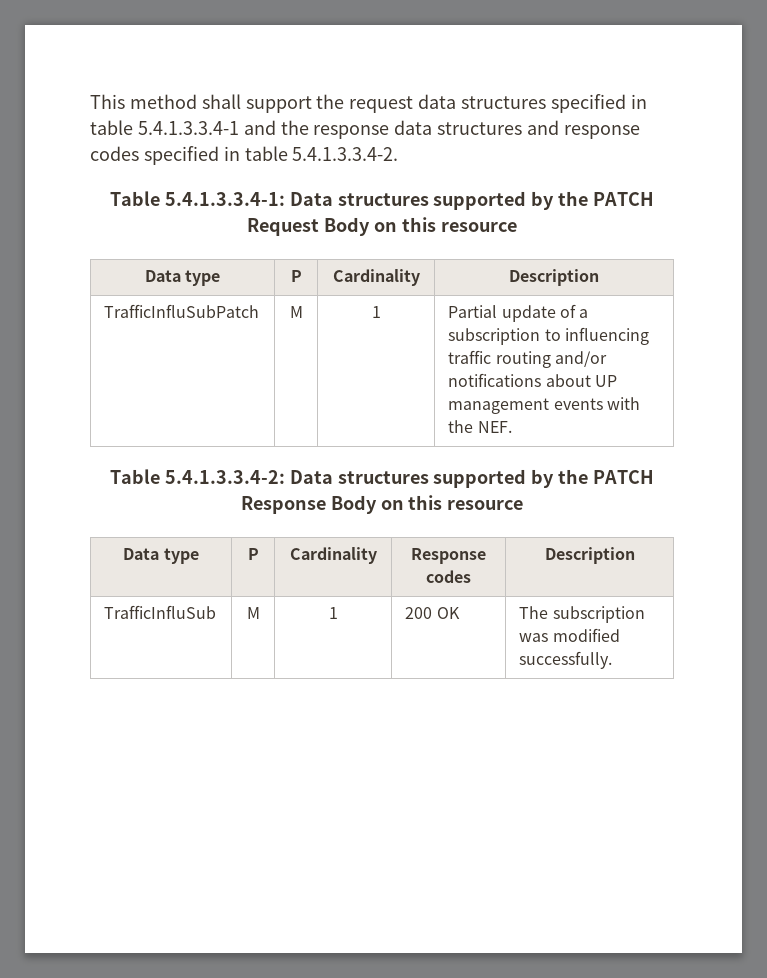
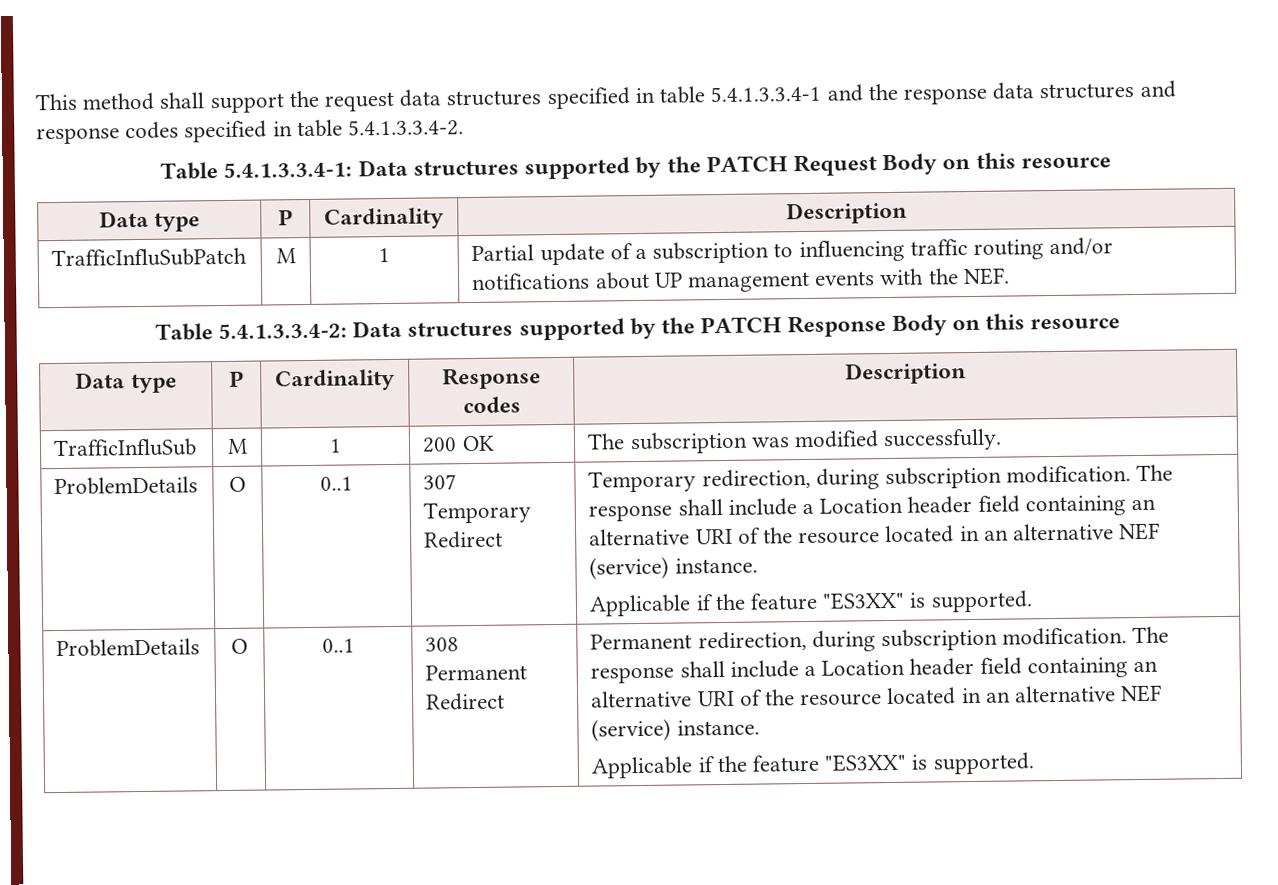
+ ProblemDetails | O | 0..1 | 307 Temporary Redirect | Temporary redirection, during subscription modification. The response shall include a Location header field containing an alternative URI of the resource located in an alternative NEF (service) instance.
+ Applicable if the feature "ES3XX" is supported.
+ ProblemDetails | O | 0..1 | 308 Permanent Redirect | Permanent redirection, during subscription modification. The response shall include a Location header field containing an alternative URI of the resource located in an alternative NEF (service) instance.
+ Applicable if the feature "ES3XX" is supported.

